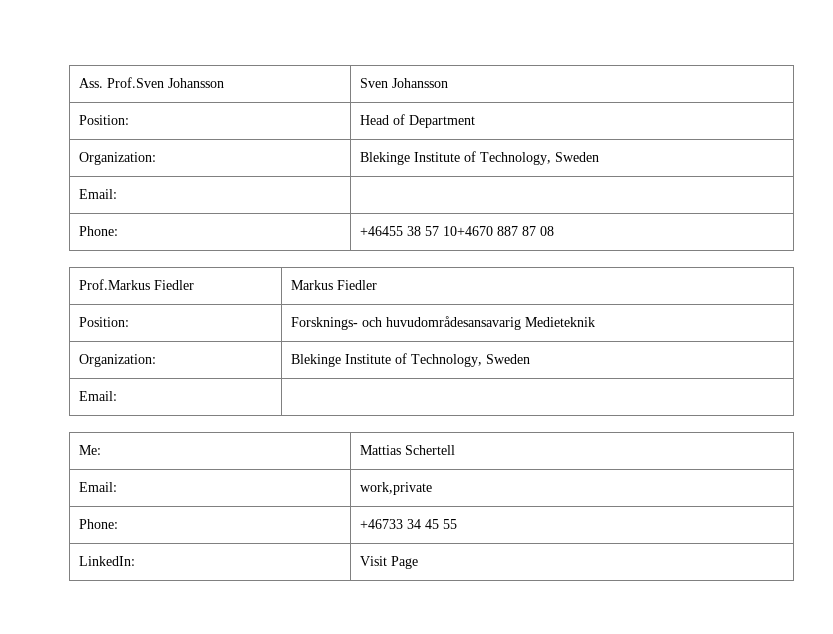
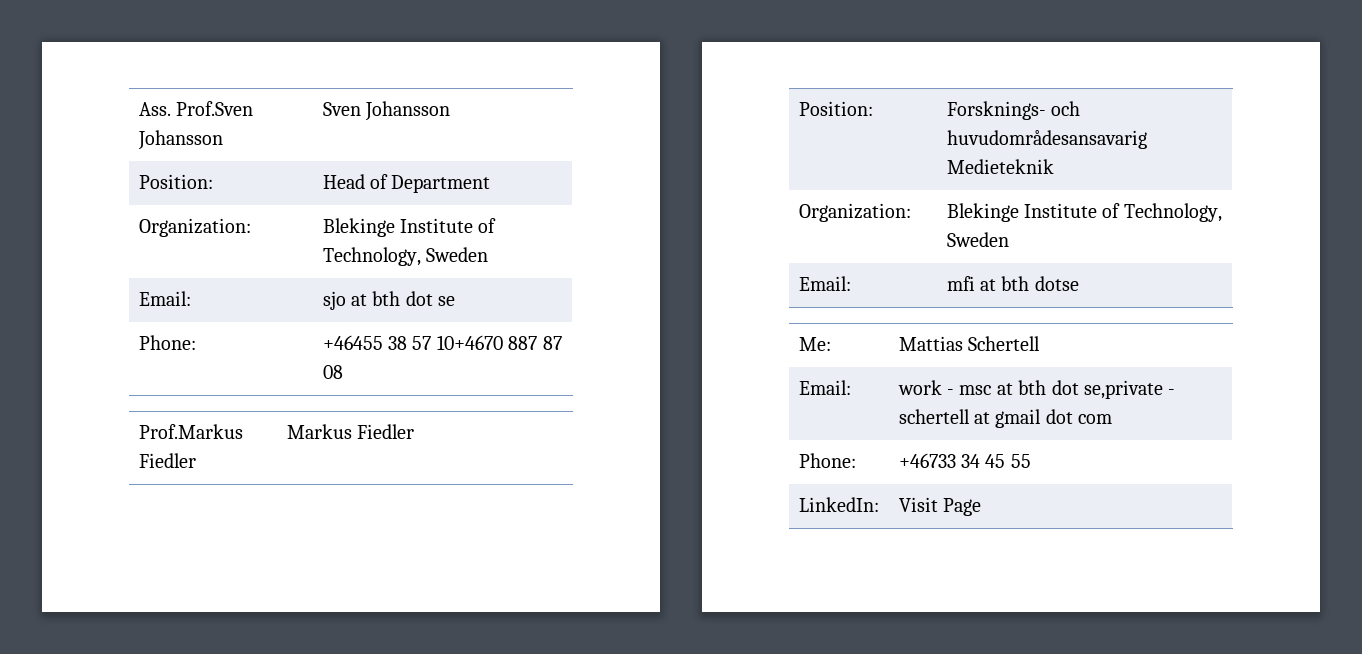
  Position: | Head of Department
  Organization: | Blekinge Institute of Technology, Sweden
- Email: |
+ Email: | sjo at bth dot se
  Position: | Forsknings- och huvudområdesansavarig Medieteknik
  Organization: | Blekinge Institute of Technology, Sweden
- Email: |
+ Email: | mfi at bth dotse
- Email: | work,private
+ Email: | work - msc at bth dot se,private - schertell at gmail dot com

